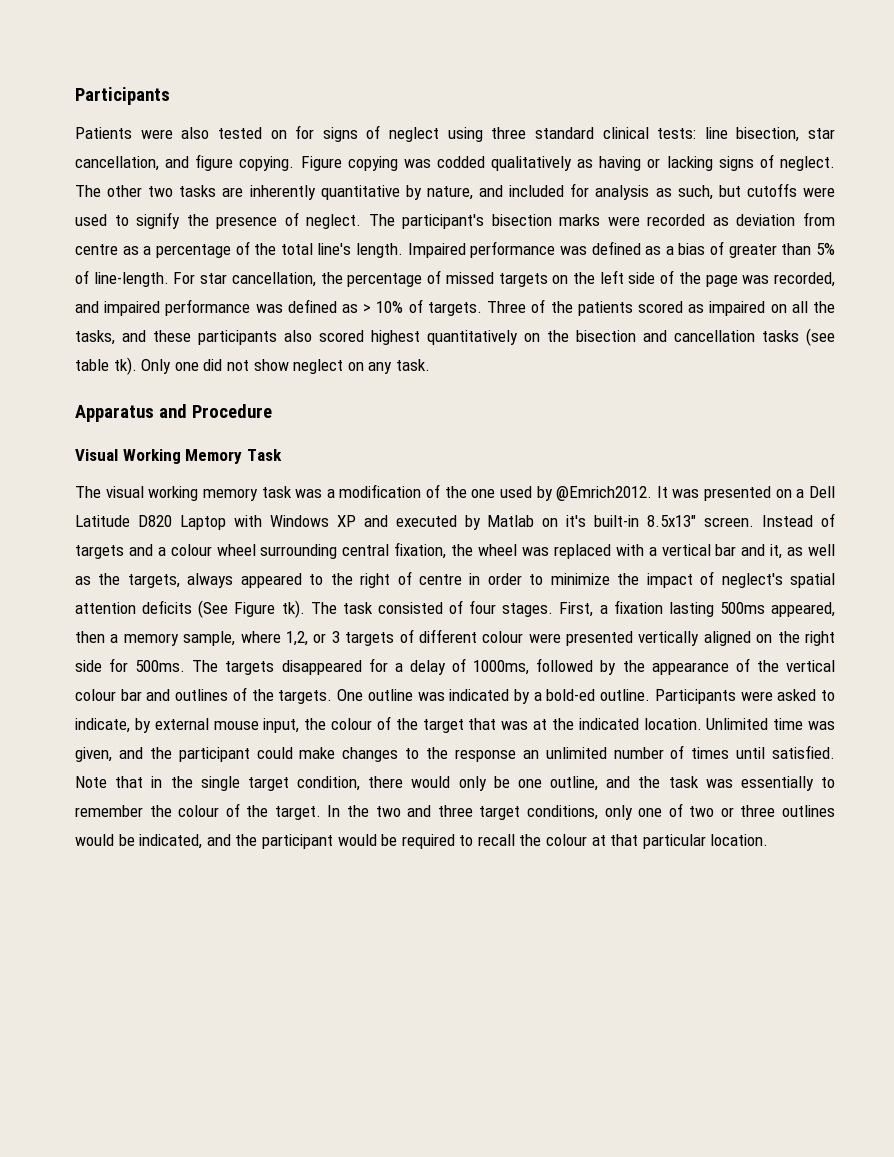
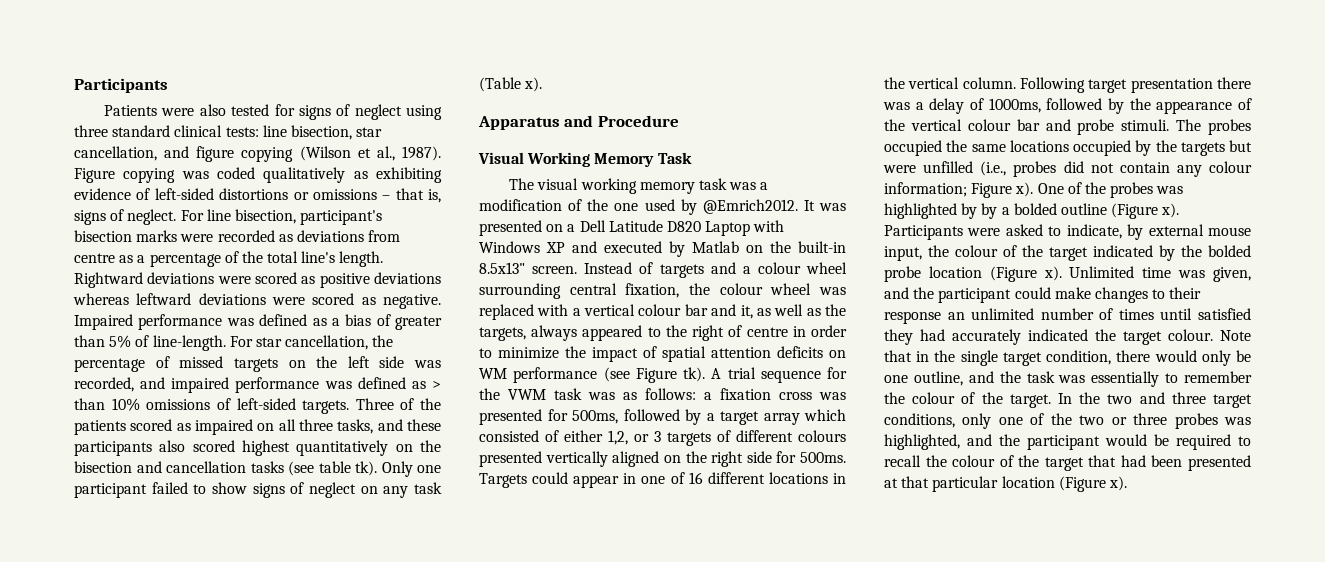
- Patients were also tested on for signs of neglect using three standard clinical tests: line bisection, star cancellation, and figure copying.
+ Patients were also tested for signs of neglect using three standard clinical tests: line bisection, star cancellation, and figure copying (Wilson et al., 1987).
- Figure copying was codded qualitatively as having or lacking signs of neglect. The other two tasks are inherently quantitative by nature, and included for analysis as such, but cutoffs were used to signify the presence of neglect. The participant's bisection marks were recorded as deviation from centre as a percentage of the total line's length.
+ Figure copying was coded qualitatively as exhibiting evidence of left-sided distortions or omissions – that is, signs of neglect. For line bisection, participant's bisection marks were recorded as deviations from centre as a percentage of the total line's length.
+ Rightward deviations were scored as positive deviations whereas leftward deviations were scored as negative.
- For star cancellation, the percentage of missed targets on the left side of the page was recorded, and impaired performance was defined as > 10% of targets.
+ For star cancellation, the percentage of missed targets on the left side was recorded, and impaired performance was defined as > than 10% omissions of left-sided targets.
- Three of the patients scored as impaired on all the tasks, and these participants also scored highest quantitatively on the bisection and cancellation tasks (see table tk).
+ Three of the patients scored as impaired on all three tasks, and these participants also scored highest quantitatively on the bisection and cancellation tasks (see table tk).
- Only one did not show neglect on any task.
+ Only one participant failed to show signs of neglect on any task (Table x).
- It was presented on a Dell Latitude D820 Laptop with Windows XP and executed by Matlab on it's built-in 8.5x13" screen.
+ It was presented on a Dell Latitude D820 Laptop with Windows XP and executed by Matlab on the built-in 8.5x13" screen.
- Instead of targets and a colour wheel surrounding central fixation, the wheel was replaced with a vertical bar and it, as well as the targets, always appeared to the right of centre in order to minimize the impact of neglect's spatial attention deficits (See Figure tk). The task consisted of four stages. First, a fixation lasting 500ms appeared, then a memory sample, where 1,2, or 3 targets of different colour were presented vertically aligned on the right side for 500ms.
+ Instead of targets and a colour wheel surrounding central fixation, the colour wheel was replaced with a vertical colour bar and it, as well as the targets, always appeared to the right of centre in order to minimize the impact of spatial attention deficits on WM performance (see Figure tk). A trial sequence for the VWM task was as follows: a fixation cross was presented for 500ms, followed by a target array which consisted of either 1,2, or 3 targets of different colours presented vertically aligned on the right side for 500ms.
- The targets disappeared for a delay of 1000ms, followed by the appearance of the vertical colour bar and outlines of the targets. One outline was indicated by a bold-ed outline.
+ Targets could appear in one of 16 different locations in the vertical column. Following target presentation there was a delay of 1000ms, followed by the appearance of the vertical colour bar and probe stimuli. The probes occupied the same locations occupied by the targets but were unfilled (i.e., probes did not contain any colour information; Figure x). One of the probes was highlighted by by a bolded outline (Figure x).
- Participants were asked to indicate, by external mouse input, the colour of the target that was at the indicated location.
+ Participants were asked to indicate, by external mouse input, the colour of the target indicated by the bolded probe location (Figure x).
- Unlimited time was given, and the participant could make changes to the response an unlimited number of times until satisfied.
+ Unlimited time was given, and the participant could make changes to their response an unlimited number of times until satisfied they had accurately indicated the target colour.
- In the two and three target conditions, only one of two or three outlines would be indicated, and the participant would be required to recall the colour at that particular location.
+ In the two and three target conditions, only one of the two or three probes was highlighted, and the participant would be required to recall the colour of the target that had been presented at that particular location (Figure x).

